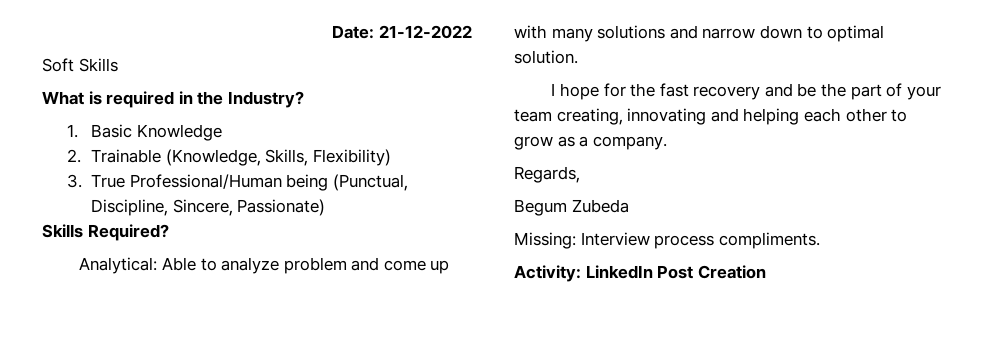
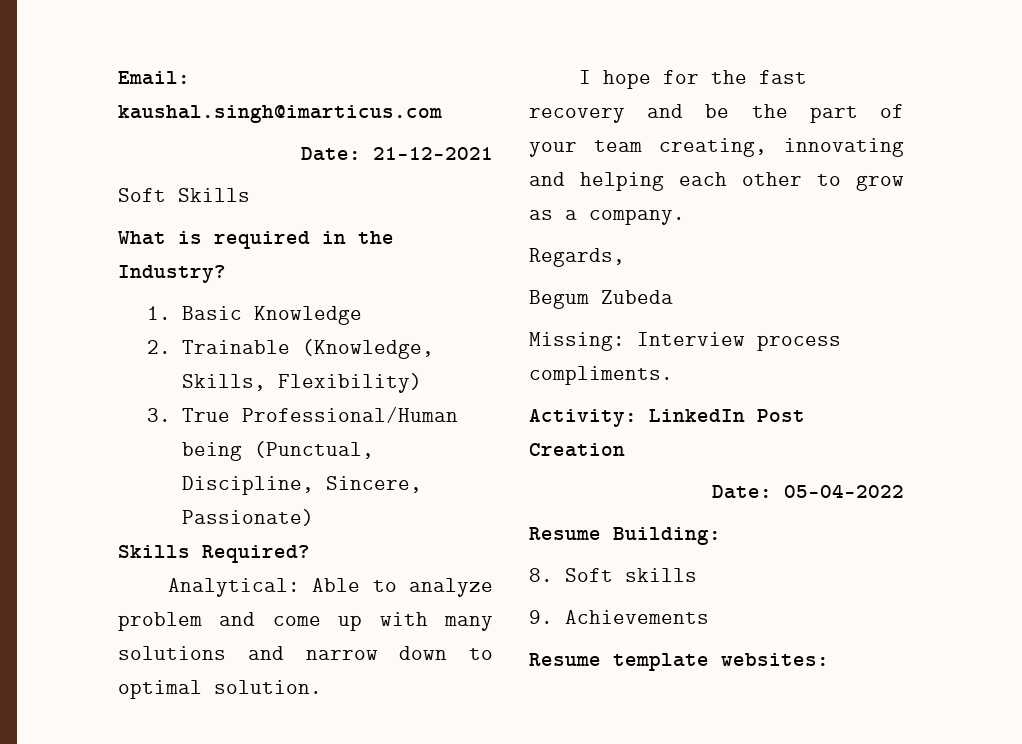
- Date: 21-12-2022
+ Email: kaushal.singh@imarticus.com
+ Date: 21-12-2021
+ Date: 05-04-2022
+ Resume Building:
+ 8. Soft skills
+ 9. Achievements
+ Resume template websites:

